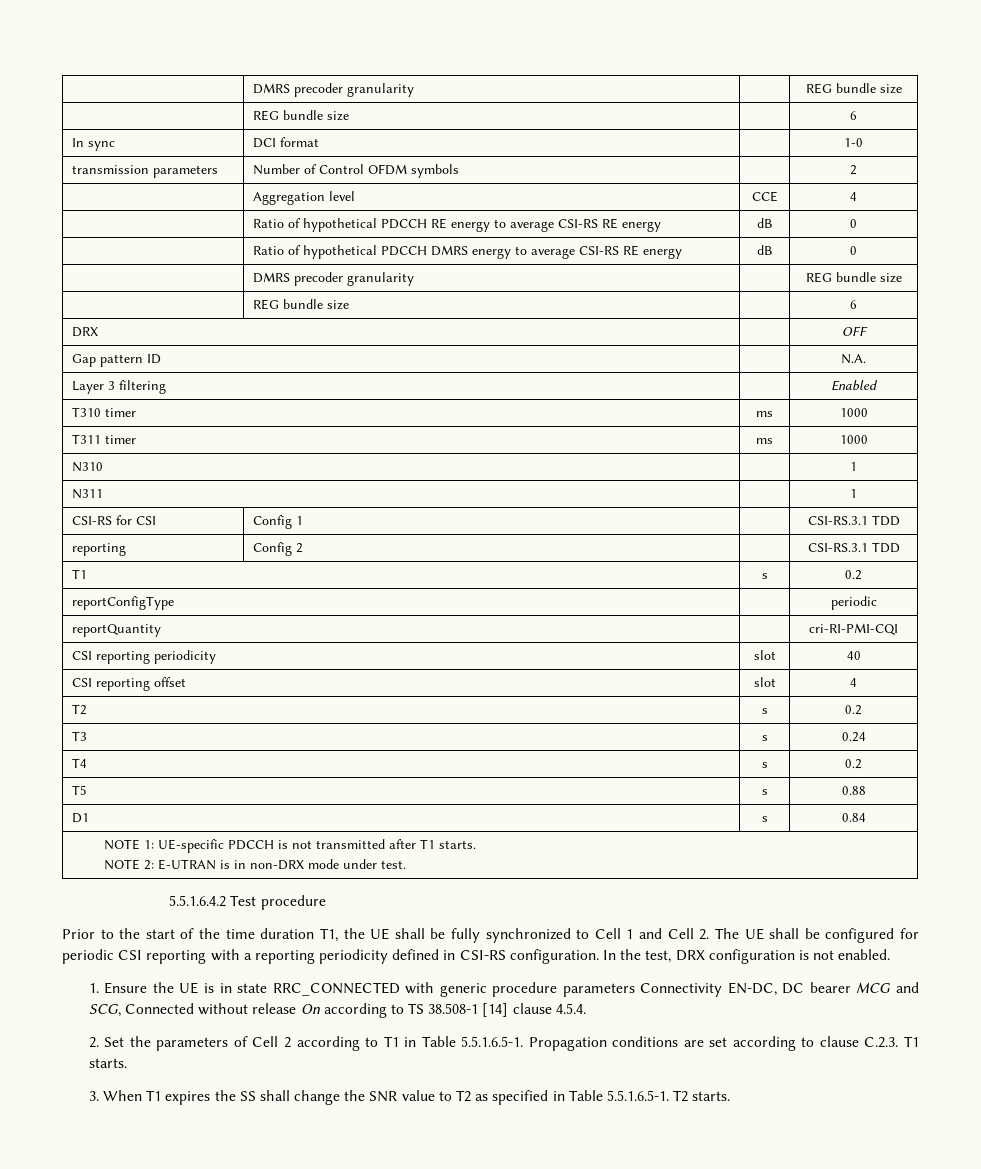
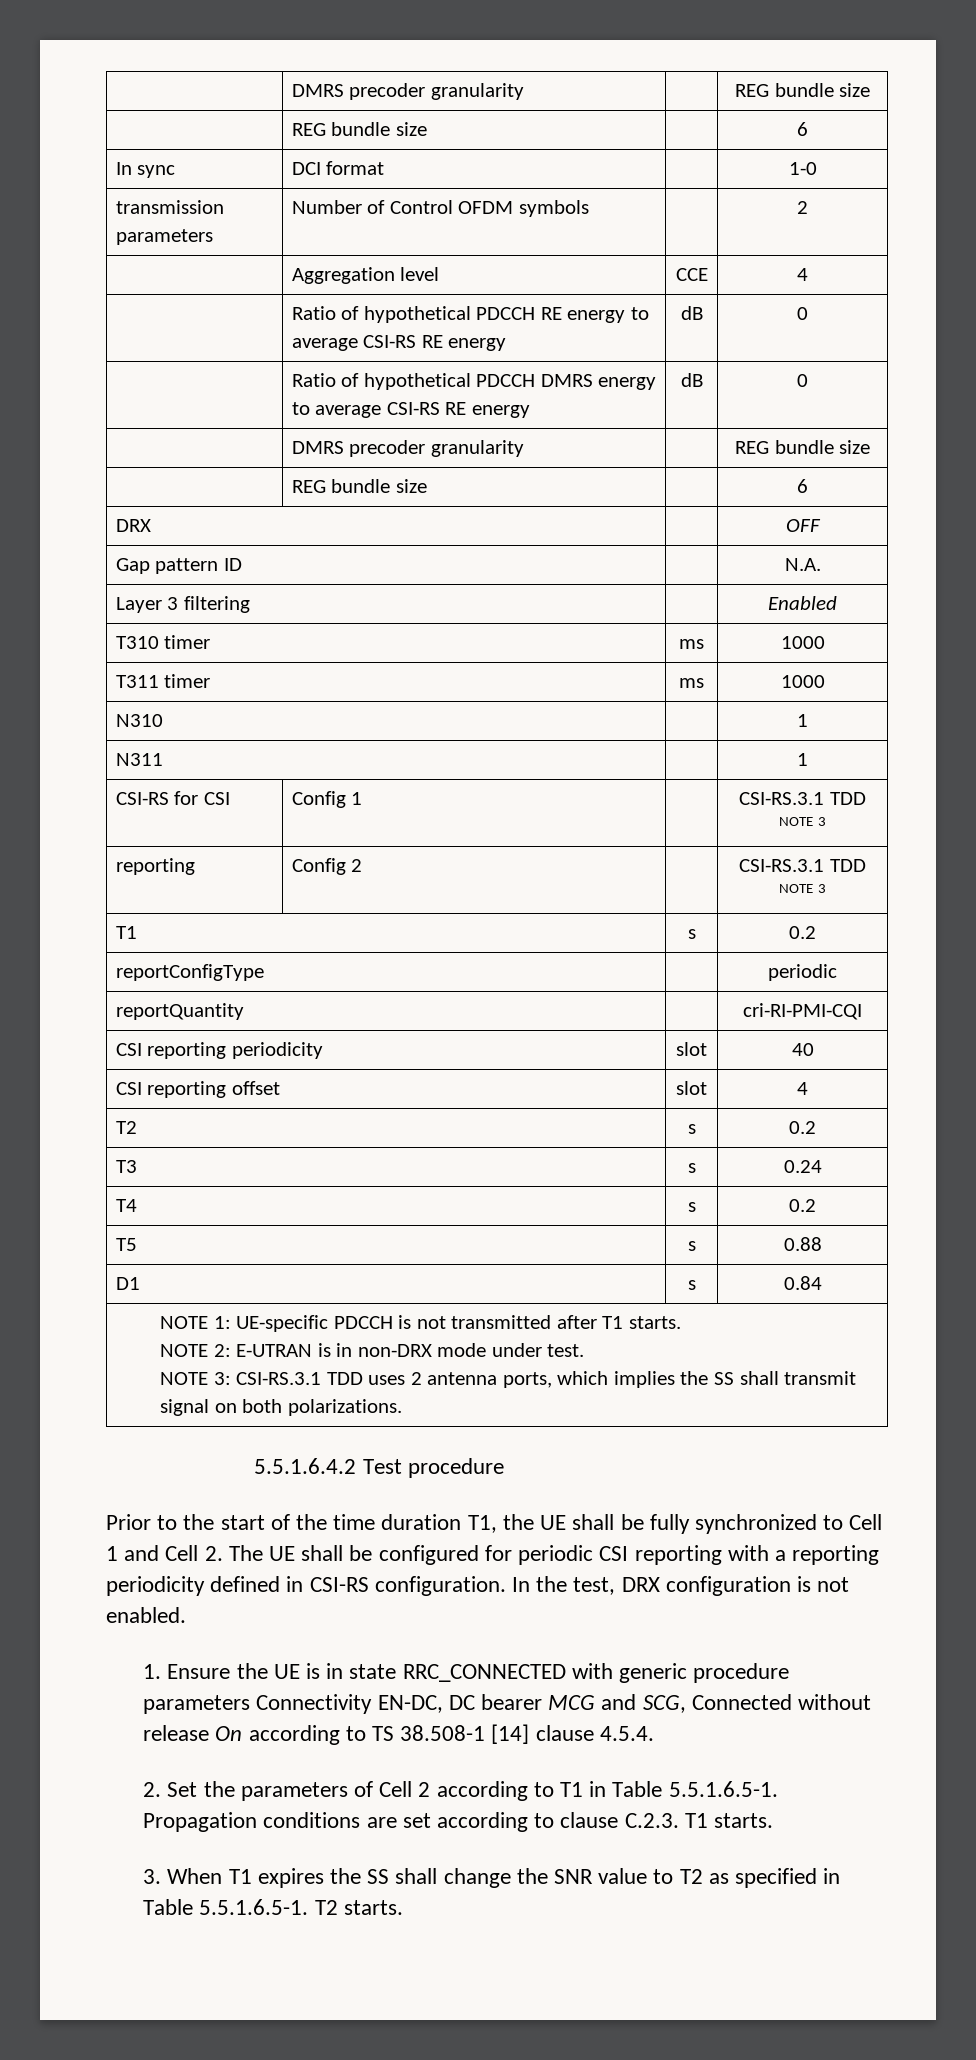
- CSI-RS for CSI | Config 1 | | CSI-RS.3.1 TDD
+ CSI-RS for CSI | Config 1 | | CSI-RS.3.1 TDD NOTE 3
- reporting | Config 2 | | CSI-RS.3.1 TDD
+ reporting | Config 2 | | CSI-RS.3.1 TDD NOTE 3
  NOTE 1: UE-specific PDCCH is not transmitted after T1 starts.
  NOTE 2: E-UTRAN is in non-DRX mode under test.
+ NOTE 3: CSI-RS.3.1 TDD uses 2 antenna ports, which implies the SS shall transmit signal on both polarizations.

